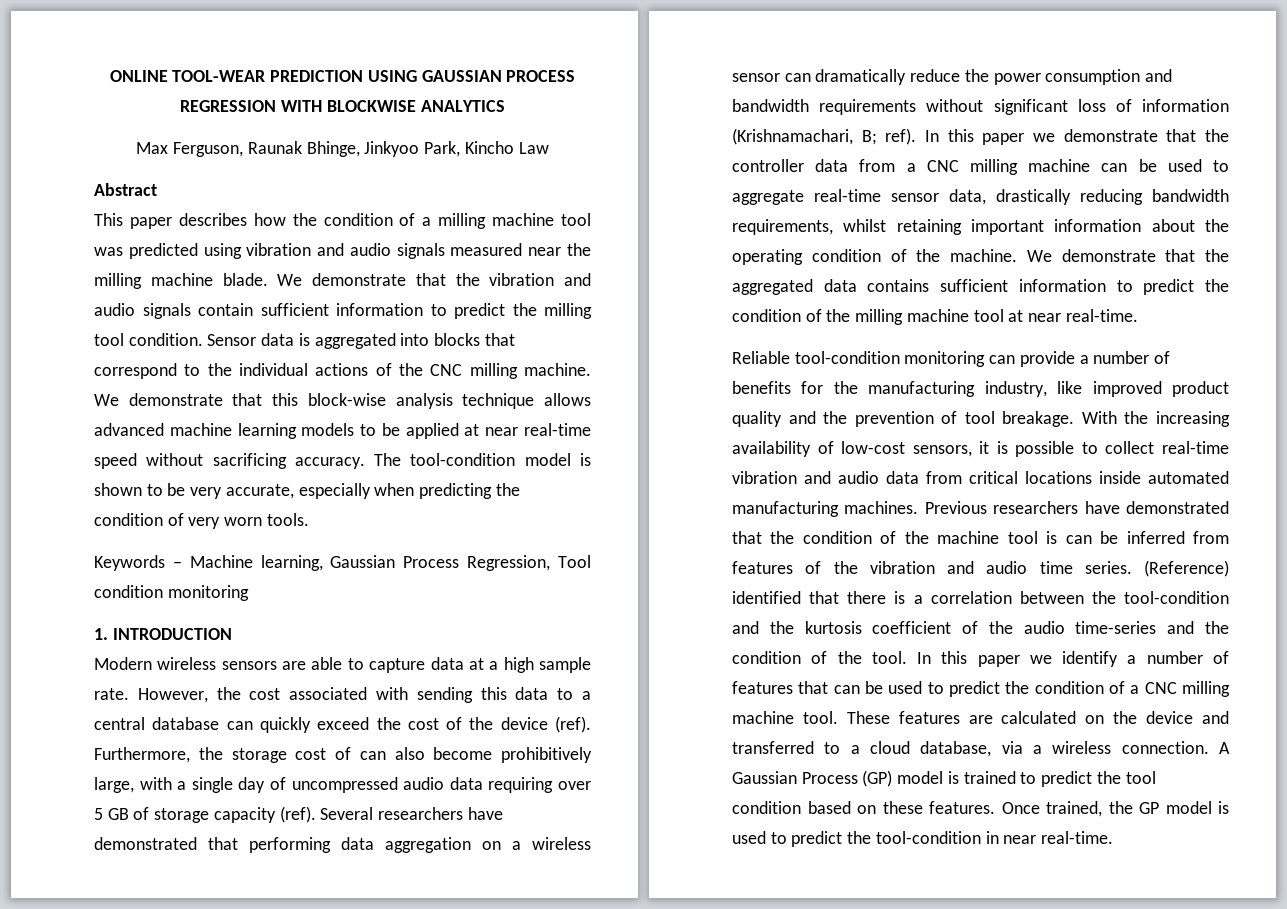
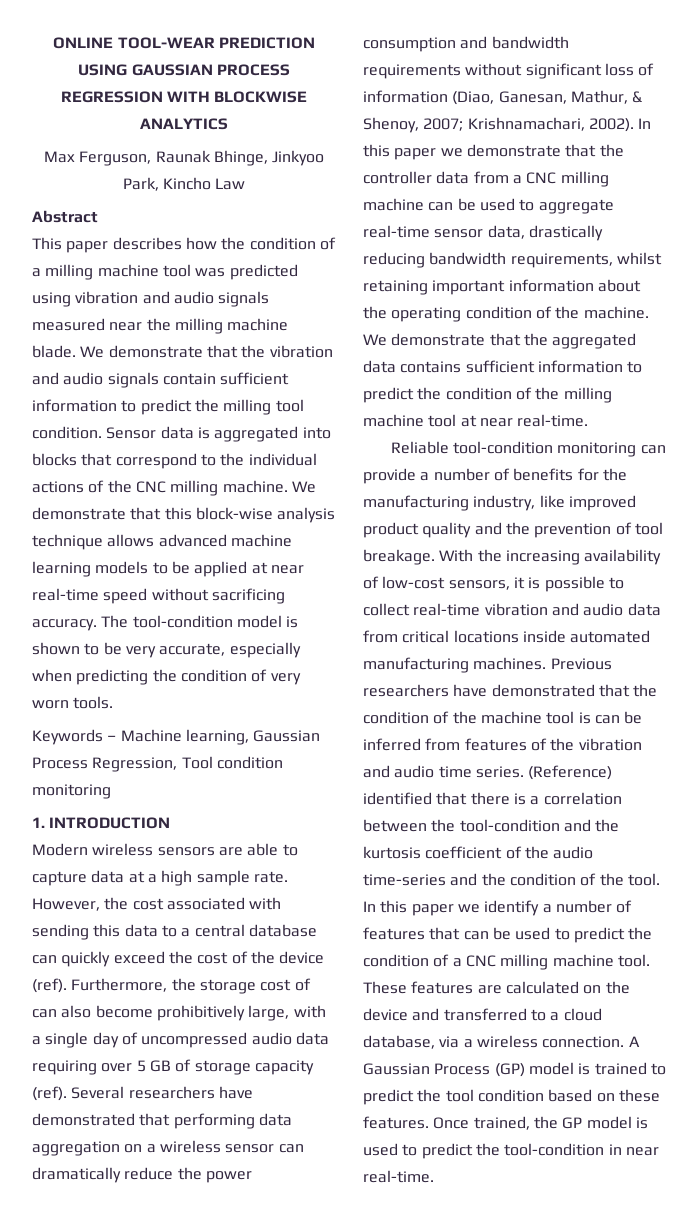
- Several researchers have demonstrated that performing data aggregation on a wireless sensor can dramatically reduce the power consumption and bandwidth requirements without significant loss of information (Krishnamachari, B; ref).
+ Several researchers have demonstrated that performing data aggregation on a wireless sensor can dramatically reduce the power consumption and bandwidth requirements without significant loss of information (Diao, Ganesan, Mathur, & Shenoy, 2007; Krishnamachari, 2002).

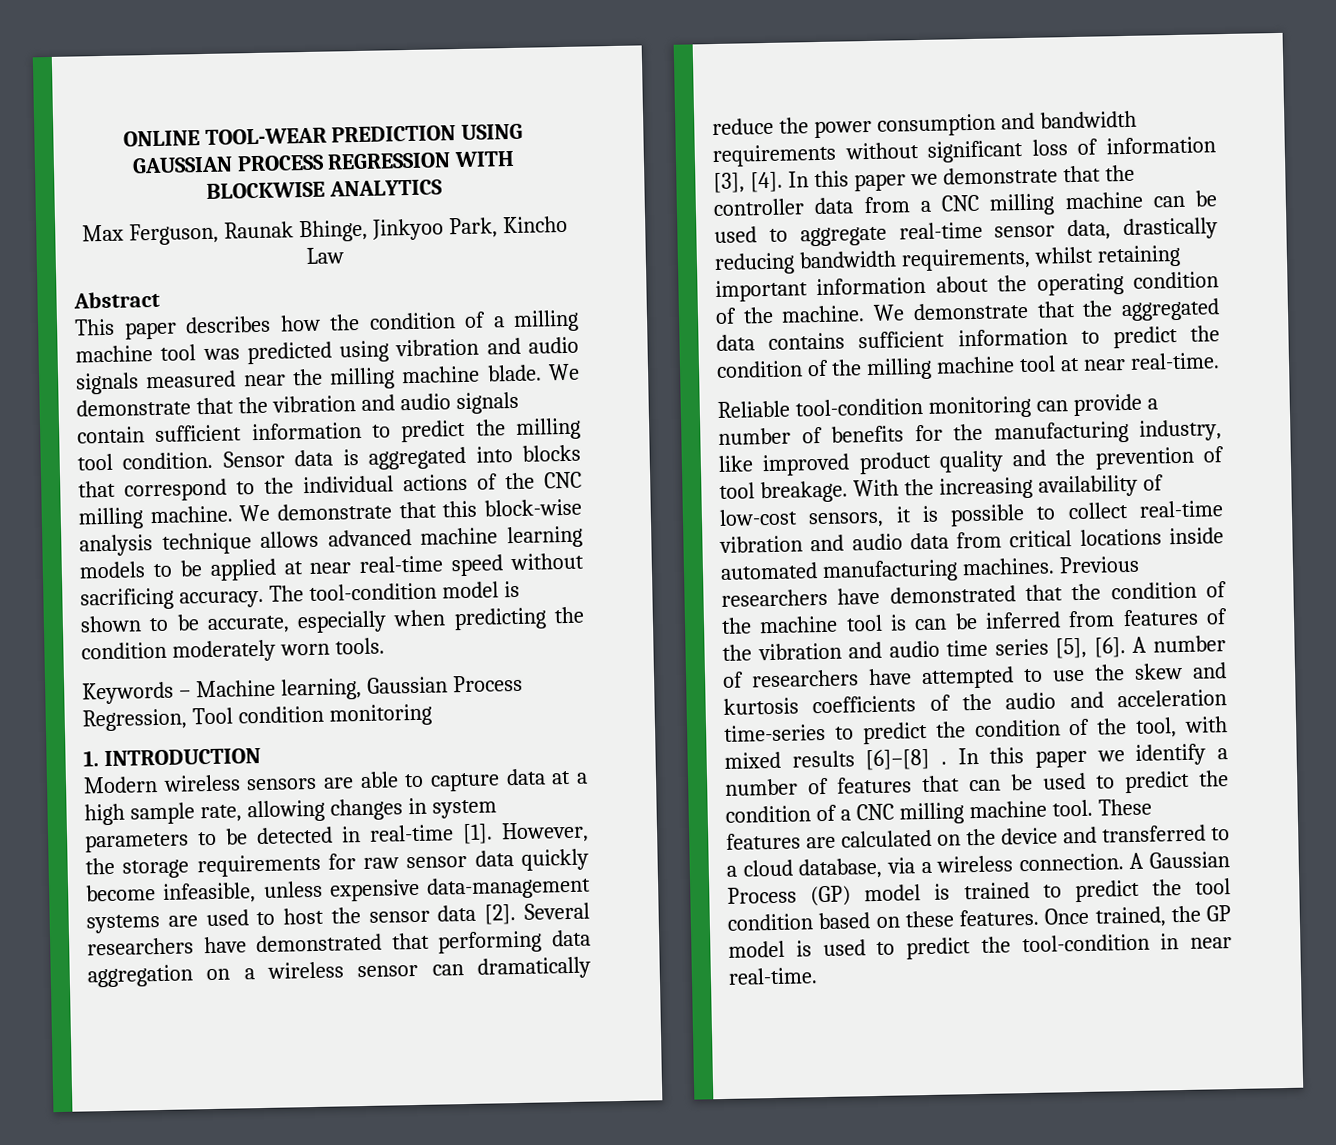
- The tool-condition model is shown to be very accurate, especially when predicting the condition of very worn tools.
+ The tool-condition model is shown to be accurate, especially when predicting the condition moderately worn tools.
- Modern wireless sensors are able to capture data at a high sample rate. However, the cost associated with sending this data to a central database can quickly exceed the cost of the device (ref). Furthermore, the storage cost of can also become prohibitively large, with a single day of uncompressed audio data requiring over 5 GB of storage capacity (ref).
+ Modern wireless sensors are able to capture data at a high sample rate, allowing changes in system parameters to be detected in real-time [1]. However, the storage requirements for raw sensor data quickly become infeasible, unless expensive data-management systems are used to host the sensor data [2].
- Several researchers have demonstrated that performing data aggregation on a wireless sensor can dramatically reduce the power consumption and bandwidth requirements without significant loss of information (Diao, Ganesan, Mathur, & Shenoy, 2007; Krishnamachari, 2002).
+ Several researchers have demonstrated that performing data aggregation on a wireless sensor can dramatically reduce the power consumption and bandwidth requirements without significant loss of information [3], [4].
- Previous researchers have demonstrated that the condition of the machine tool is can be inferred from features of the vibration and audio time series. (Reference) identified that there is a correlation between the tool-condition and the kurtosis coefficient of the audio time-series and the condition of the tool.
+ Previous researchers have demonstrated that the condition of the machine tool is can be inferred from features of the vibration and audio time series [5], [6]. A number of researchers have attempted to use the skew and kurtosis coefficients of the audio and acceleration time-series to predict the condition of the tool, with mixed results [6]–[8] .

